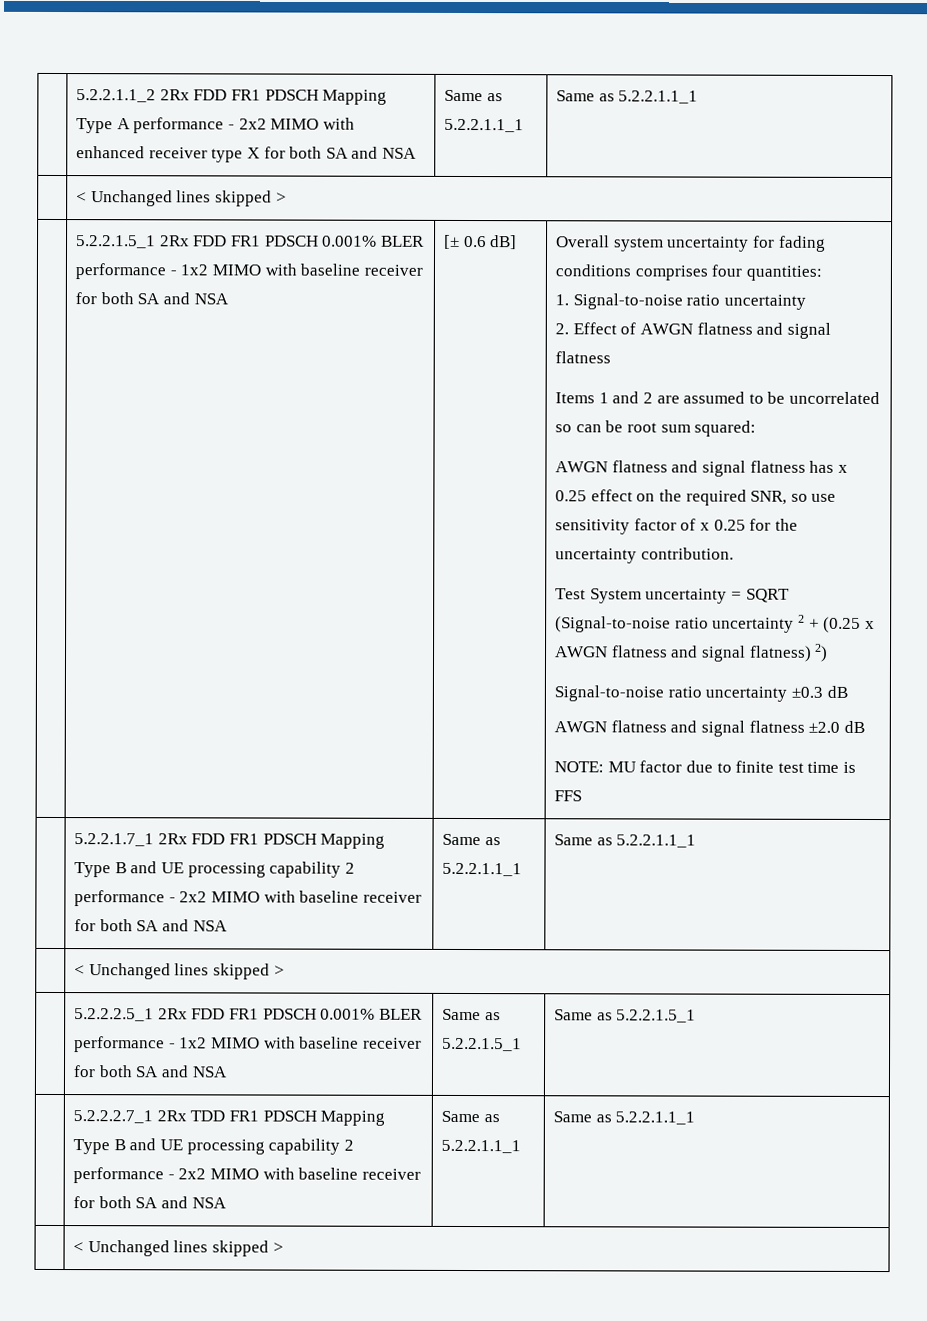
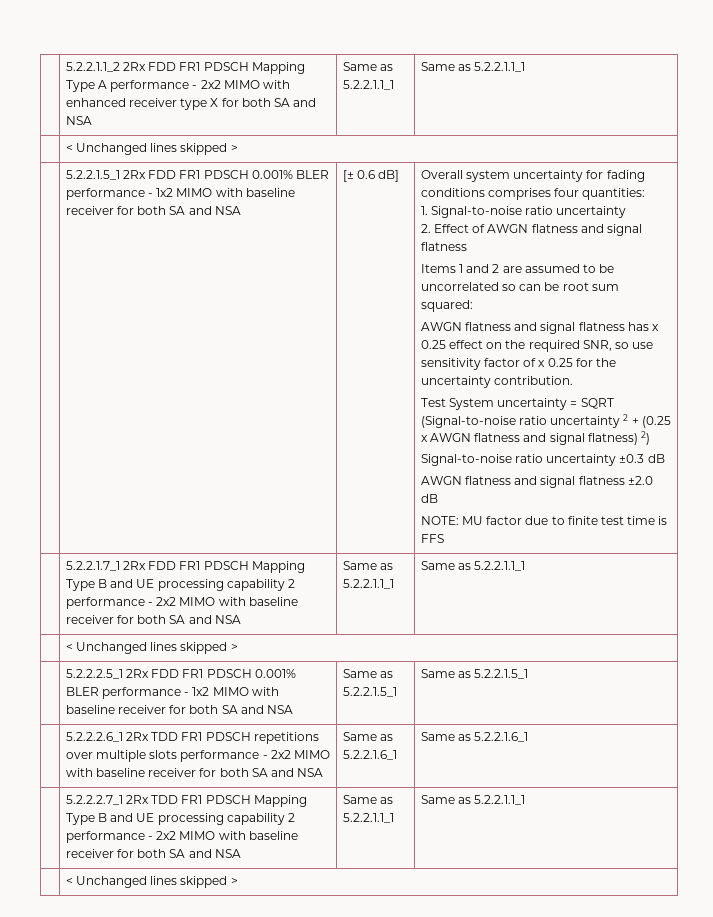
+ | 5.2.2.2.6_1 2Rx TDD FR1 PDSCH repetitions over multiple slots performance - 2x2 MIMO with baseline receiver for both SA and NSA | Same as 5.2.2.1.6_1 | Same as 5.2.2.1.6_1

